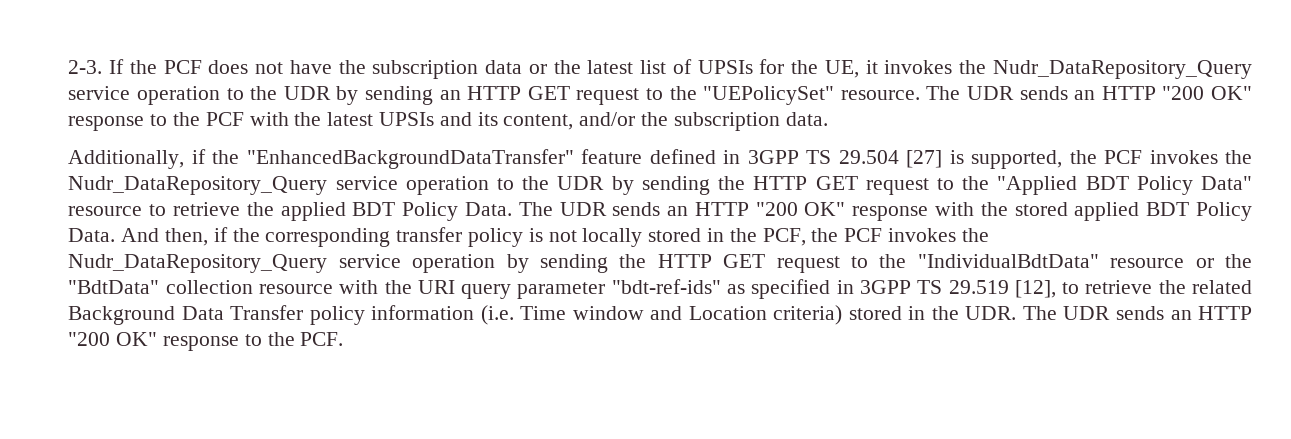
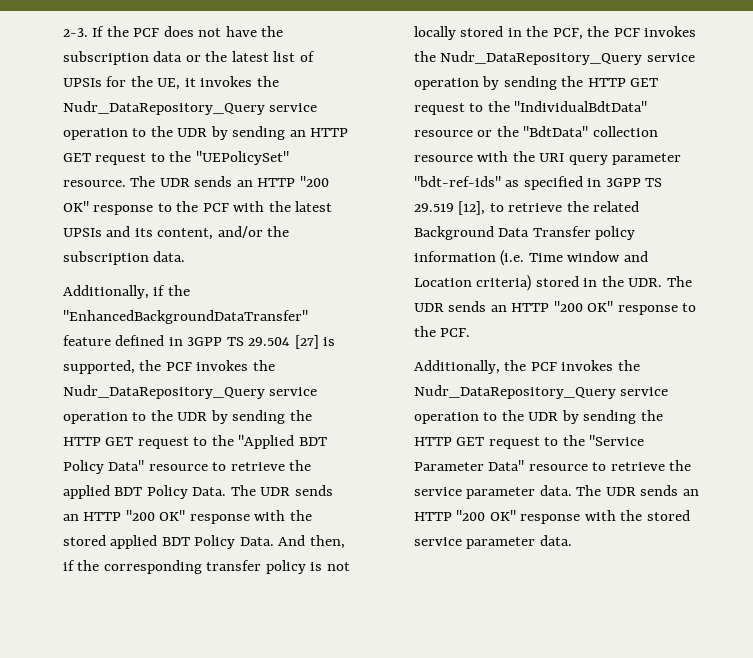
+ Additionally, the PCF invokes the Nudr_DataRepository_Query service operation to the UDR by sending the HTTP GET request to the "Service Parameter Data" resource to retrieve the service parameter data. The UDR sends an HTTP "200 OK" response with the stored service parameter data.

